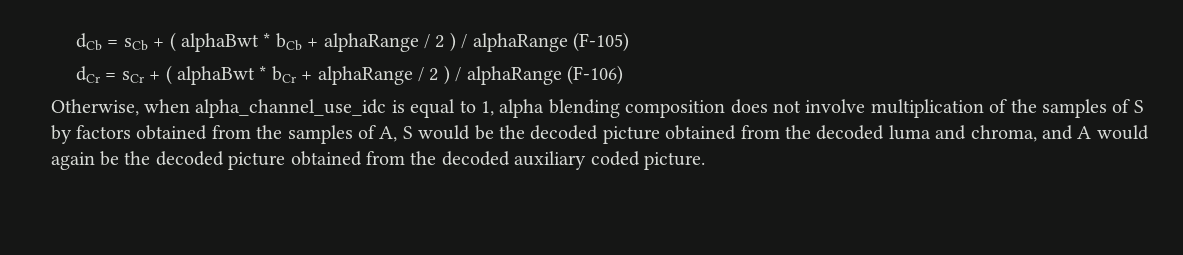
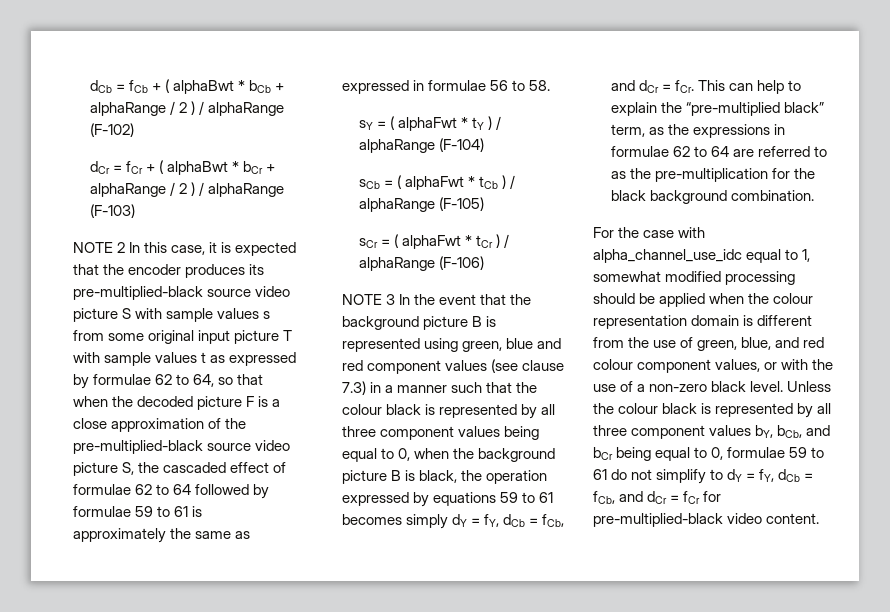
- dCb = sCb + ( alphaBwt * bCb + alphaRange / 2 ) / alphaRange (F-105)
- dCr = sCr + ( alphaBwt * bCr + alphaRange / 2 ) / alphaRange (F-106)
- Otherwise, when alpha_channel_use_idc is equal to 1, alpha blending composition does not involve multiplication of the samples of S by factors obtained from the samples of A, S would be the decoded picture obtained from the decoded luma and chroma, and A would again be the decoded picture obtained from the decoded auxiliary coded picture.
+ dCb = fCb + ( alphaBwt * bCb + alphaRange / 2 ) / alphaRange (F-102)
+ dCr = fCr + ( alphaBwt * bCr + alphaRange / 2 ) / alphaRange (F-103)
+ NOTE 2 In this case, it is expected that the encoder produces its pre-multiplied-black source video picture S with sample values s from some original input picture T with sample values t as expressed by formulae 62 to 64, so that when the decoded picture F is a close approximation of the pre-multiplied-black source video picture S, the cascaded effect of formulae 62 to 64 followed by formulae 59 to 61 is approximately the same as expressed in formulae 56 to 58.
+ sY = ( alphaFwt * tY ) / alphaRange (F-104)
+ sCb = ( alphaFwt * tCb ) / alphaRange (F-105)
+ sCr = ( alphaFwt * tCr ) / alphaRange (F-106)
+ NOTE 3 In the event that the background picture B is represented using green, blue and red component values (see clause 7.3) in a manner such that the colour black is represented by all three component values being equal to 0, when the background picture B is black, the operation expressed by equations 59 to 61 becomes simply dY = fY, dCb = fCb, and dCr = fCr. This can help to explain the “pre-multiplied black” term, as the expressions in formulae 62 to 64 are referred to as the pre-multiplication for the black background combination.
+ For the case with alpha_channel_use_idc equal to 1, somewhat modified processing should be applied when the colour representation domain is different from the use of green, blue, and red colour component values, or with the use of a non-zero black level. Unless the colour black is represented by all three component values bY, bCb, and bCr being equal to 0, formulae 59 to 61 do not simplify to dY = fY, dCb = fCb, and dCr = fCr for pre-multiplied-black video content.

